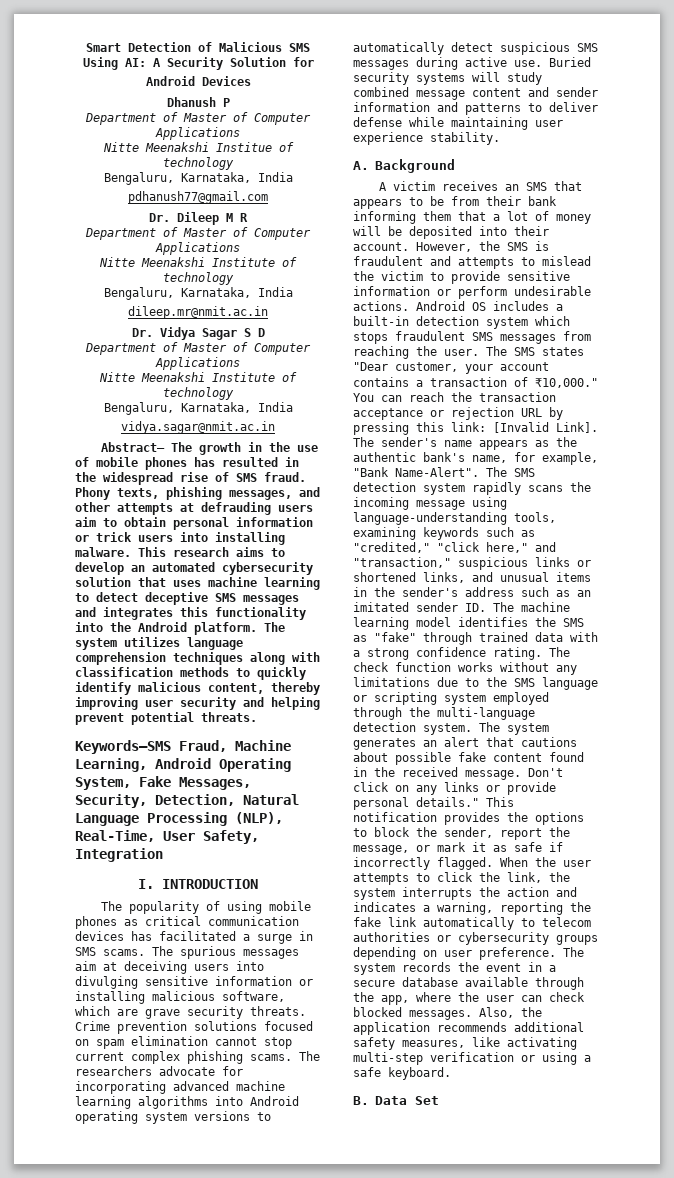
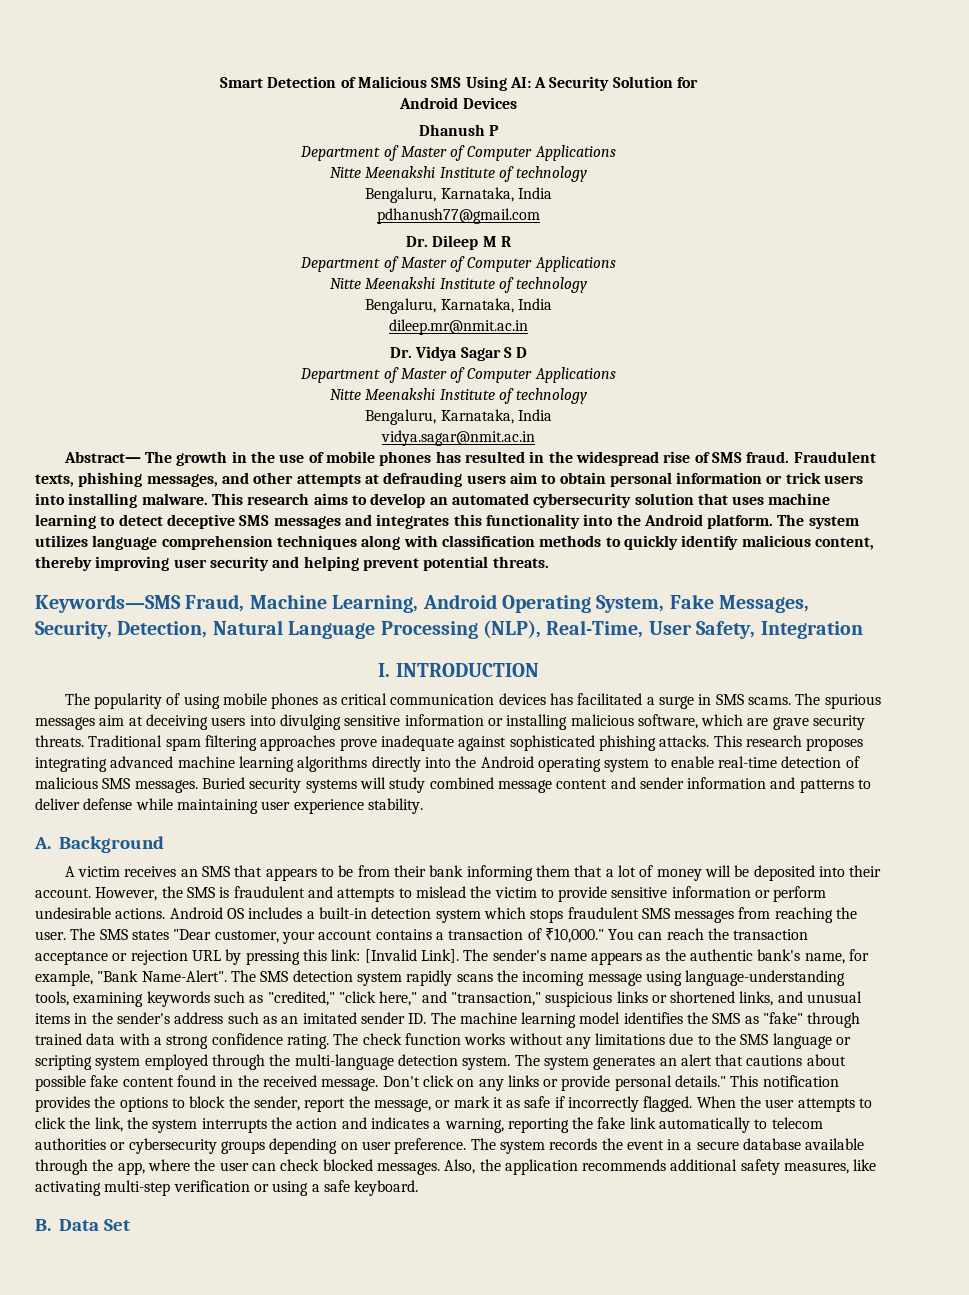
  Dhanush P
  Department of Master of Computer Applications
- Nitte Meenakshi Institue of technology
+ Nitte Meenakshi Institute of technology
- Phony texts, phishing messages, and other attempts at defrauding users aim to obtain personal information or trick users into installing malware.
+ Fraudulent texts, phishing messages, and other attempts at defrauding users aim to obtain personal information or trick users into installing malware.
- Crime prevention solutions focused on spam elimination cannot stop current complex phishing scams. The researchers advocate for incorporating advanced machine learning algorithms into Android operating system versions to automatically detect suspicious SMS messages during active use.
+ Traditional spam filtering approaches prove inadequate against sophisticated phishing attacks. This research proposes integrating advanced machine learning algorithms directly into the Android operating system to enable real-time detection of malicious SMS messages.

